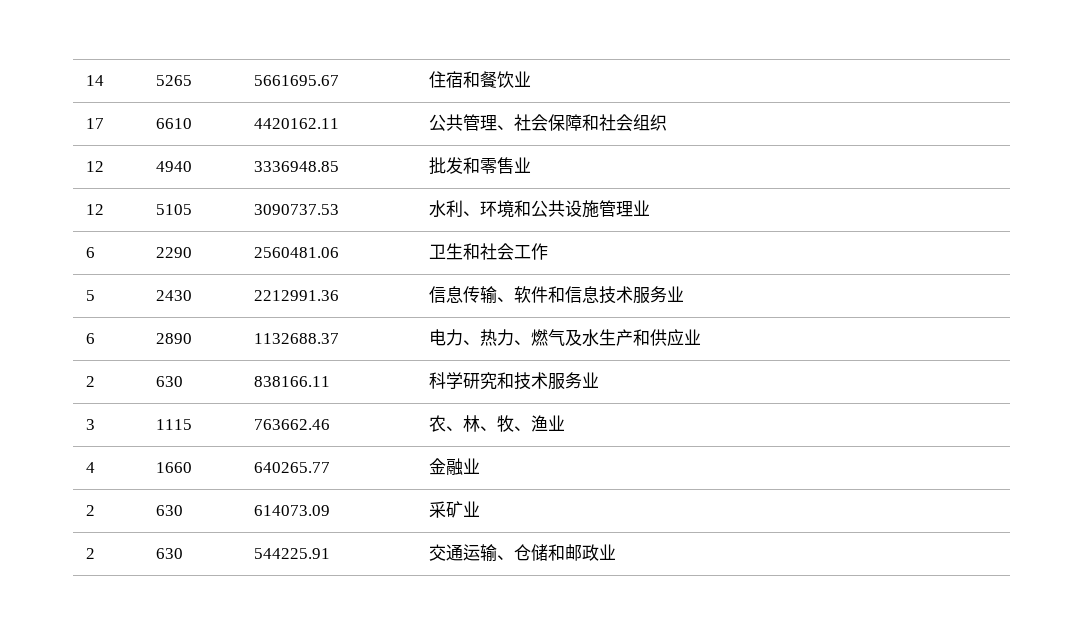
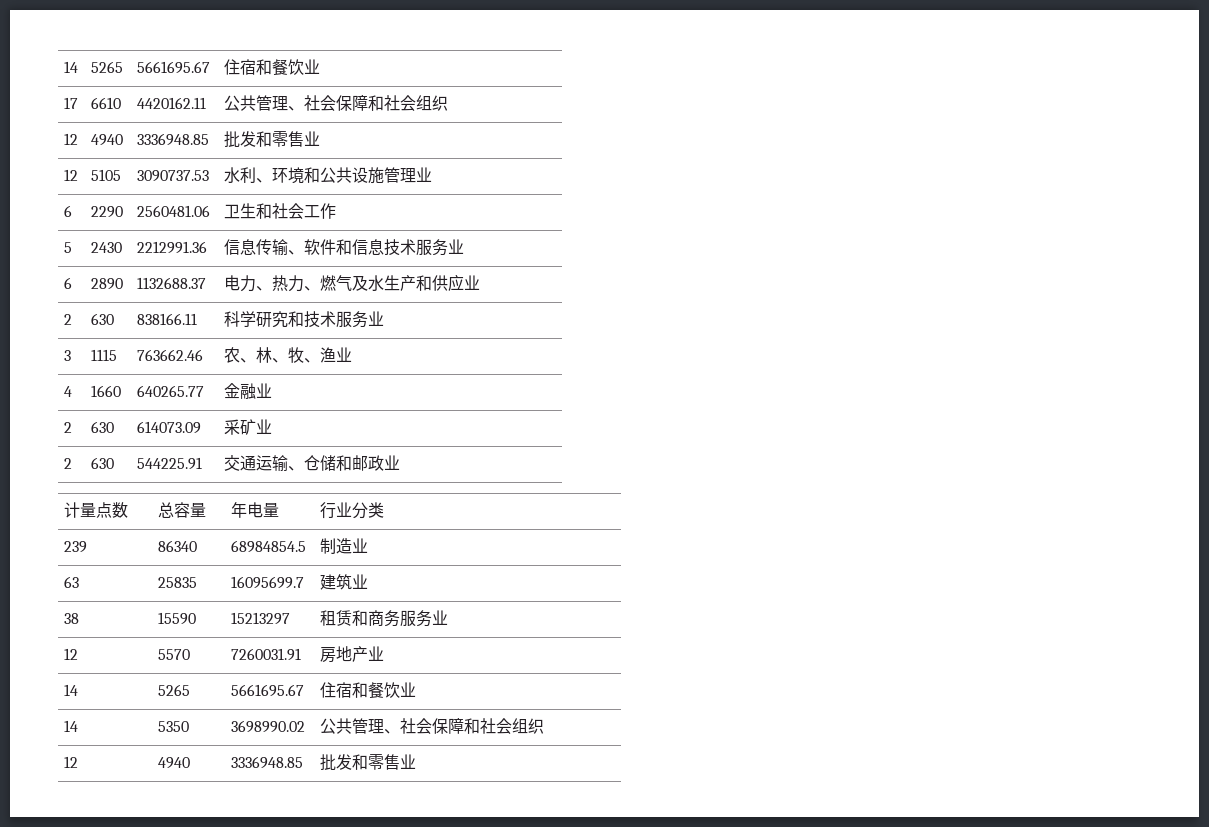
+ 计量点数 | 总容量 | 年电量 | 行业分类
+ 239 | 86340 | 68984854.5 | 制造业
+ 63 | 25835 | 16095699.7 | 建筑业
+ 38 | 15590 | 15213297 | 租赁和商务服务业
+ 12 | 5570 | 7260031.91 | 房地产业
+ 14 | 5265 | 5661695.67 | 住宿和餐饮业
+ 14 | 5350 | 3698990.02 | 公共管理、社会保障和社会组织
+ 12 | 4940 | 3336948.85 | 批发和零售业

